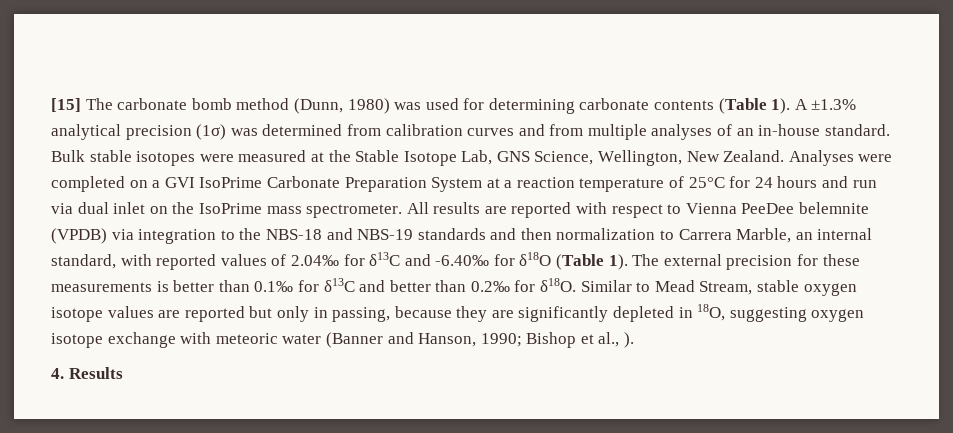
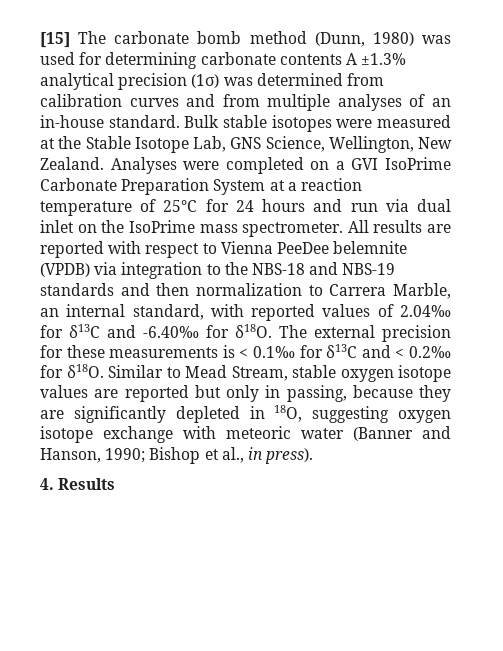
- [15] The carbonate bomb method (Dunn, 1980) was used for determining carbonate contents (Table 1). A ±1.3% analytical precision (1σ) was determined from calibration curves and from multiple analyses of an in-house standard.
+ [15] The carbonate bomb method (Dunn, 1980) was used for determining carbonate contents A ±1.3% analytical precision (1σ) was determined from calibration curves and from multiple analyses of an in-house standard.
- All results are reported with respect to Vienna PeeDee belemnite (VPDB) via integration to the NBS-18 and NBS-19 standards and then normalization to Carrera Marble, an internal standard, with reported values of 2.04‰ for δ13C and -6.40‰ for δ18O (Table 1).
+ All results are reported with respect to Vienna PeeDee belemnite (VPDB) via integration to the NBS-18 and NBS-19 standards and then normalization to Carrera Marble, an internal standard, with reported values of 2.04‰ for δ13C and -6.40‰ for δ18O.
- The external precision for these measurements is better than 0.1‰ for δ13C and better than 0.2‰ for δ18O.
+ The external precision for these measurements is < 0.1‰ for δ13C and < 0.2‰ for δ18O.
- Similar to Mead Stream, stable oxygen isotope values are reported but only in passing, because they are significantly depleted in 18O, suggesting oxygen isotope exchange with meteoric water (Banner and Hanson, 1990; Bishop et al., ).
+ Similar to Mead Stream, stable oxygen isotope values are reported but only in passing, because they are significantly depleted in 18O, suggesting oxygen isotope exchange with meteoric water (Banner and Hanson, 1990; Bishop et al., in press).

